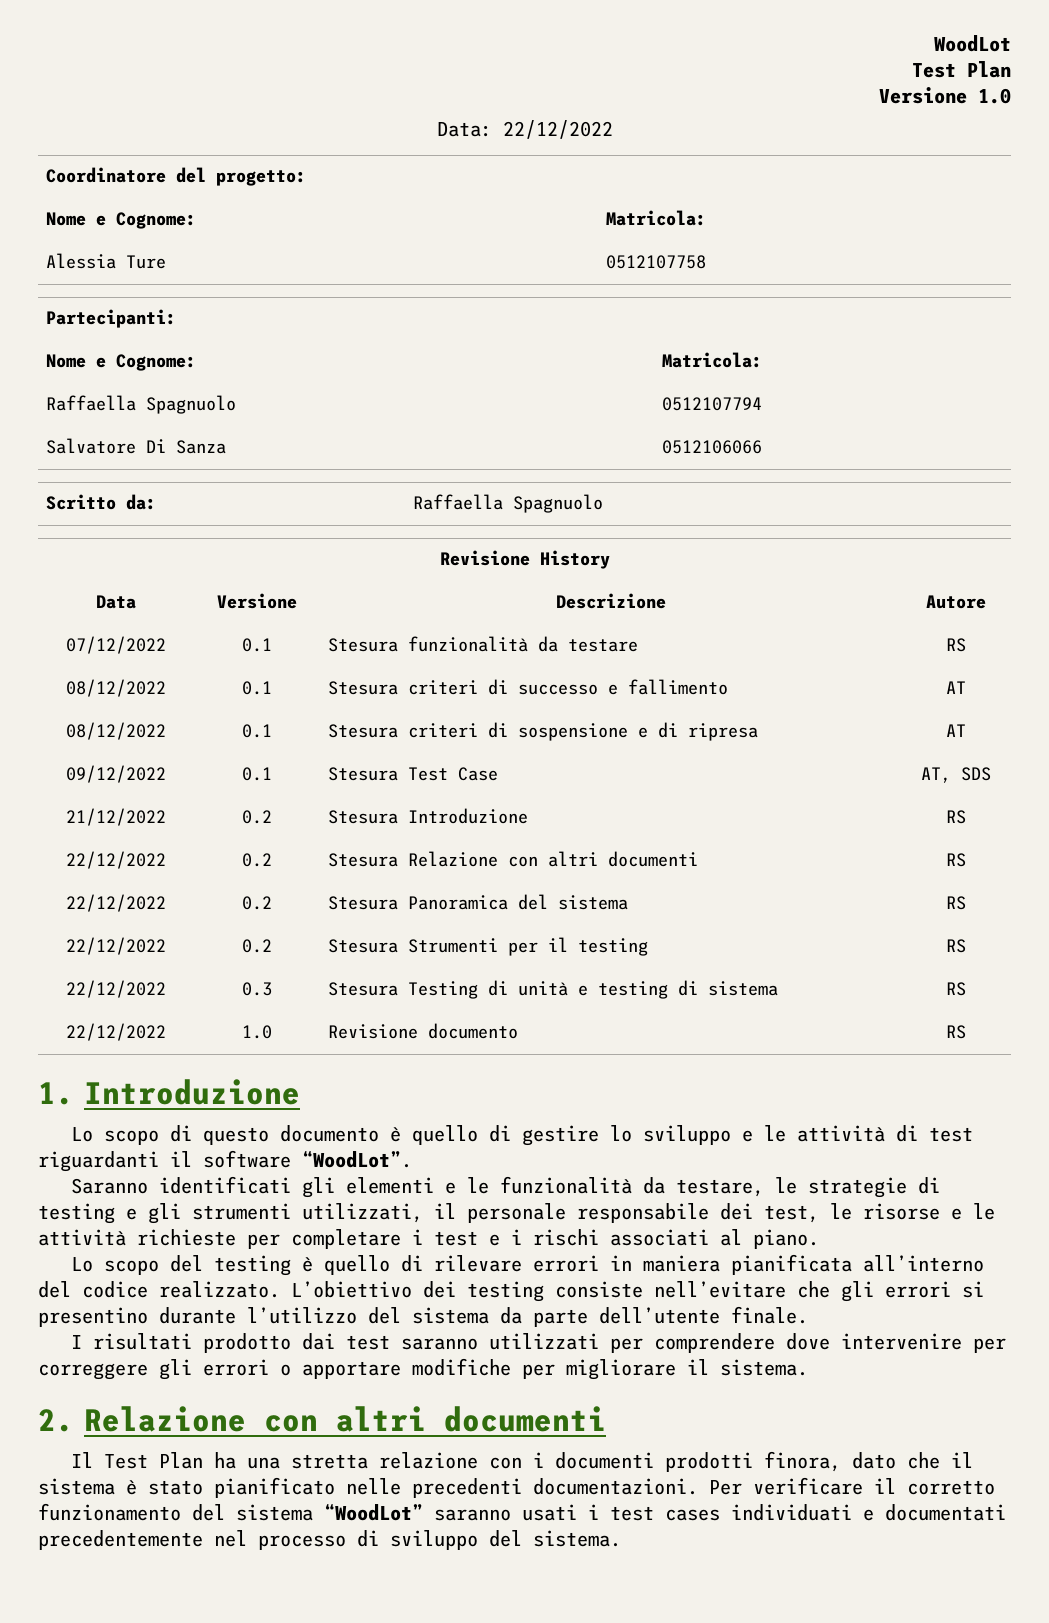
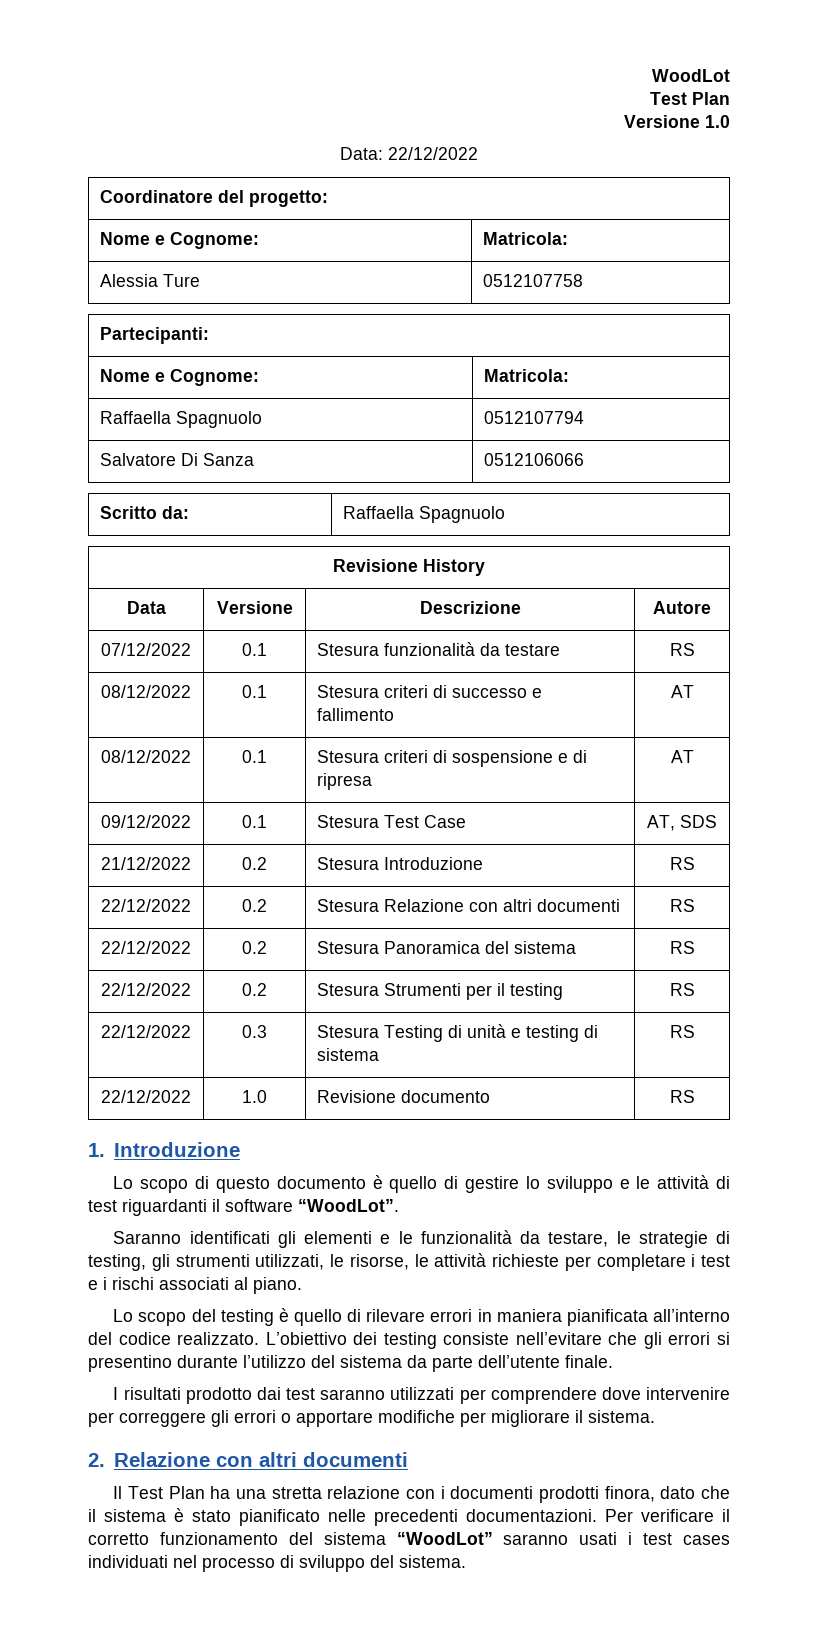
- Saranno identificati gli elementi e le funzionalità da testare, le strategie di testing e gli strumenti utilizzati, il personale responsabile dei test, le risorse e le attività richieste per completare i test e i rischi associati al piano.
+ Saranno identificati gli elementi e le funzionalità da testare, le strategie di testing, gli strumenti utilizzati, le risorse, le attività richieste per completare i test e i rischi associati al piano.
- Per verificare il corretto funzionamento del sistema “WoodLot” saranno usati i test cases individuati e documentati precedentemente nel processo di sviluppo del sistema.
+ Per verificare il corretto funzionamento del sistema “WoodLot” saranno usati i test cases individuati nel processo di sviluppo del sistema.

